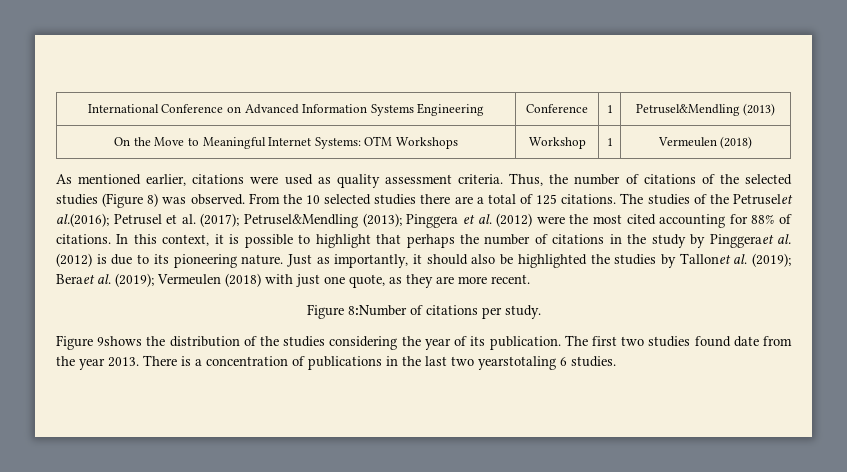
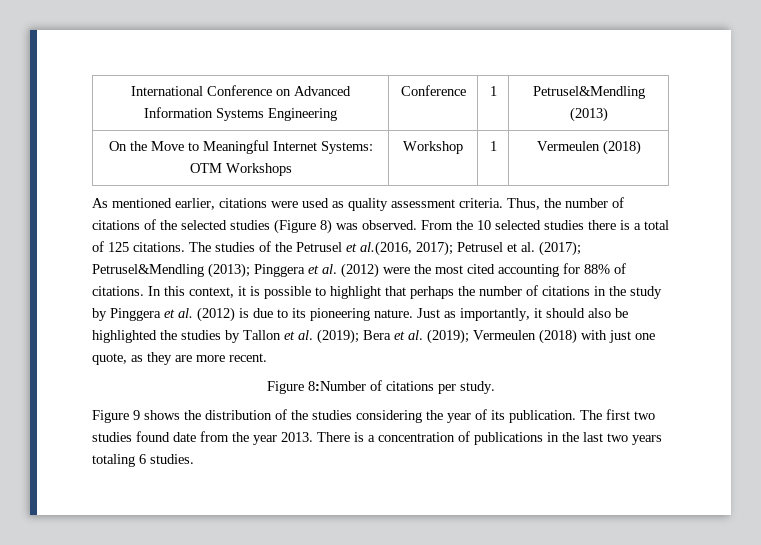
- From the 10 selected studies there are a total of 125 citations.
+ From the 10 selected studies there is a total of 125 citations.
- The studies of the Petruselet al.(2016); Petrusel et al. (2017); Petrusel&Mendling (2013); Pinggera et al. (2012) were the most cited accounting for 88% of citations.
+ The studies of the Petrusel et al.(2016, 2017); Petrusel et al. (2017); Petrusel&Mendling (2013); Pinggera et al. (2012) were the most cited accounting for 88% of citations.
- In this context, it is possible to highlight that perhaps the number of citations in the study by Pinggeraet al. (2012) is due to its pioneering nature.
+ In this context, it is possible to highlight that perhaps the number of citations in the study by Pinggera et al. (2012) is due to its pioneering nature.
- Just as importantly, it should also be highlighted the studies by Tallonet al. (2019); Beraet al. (2019); Vermeulen (2018) with just one quote, as they are more recent.
+ Just as importantly, it should also be highlighted the studies by Tallon et al. (2019); Bera et al. (2019); Vermeulen (2018) with just one quote, as they are more recent.
- Figure 9shows the distribution of the studies considering the year of its publication.
+ Figure 9 shows the distribution of the studies considering the year of its publication.
- There is a concentration of publications in the last two yearstotaling 6 studies.
+ There is a concentration of publications in the last two years totaling 6 studies.

